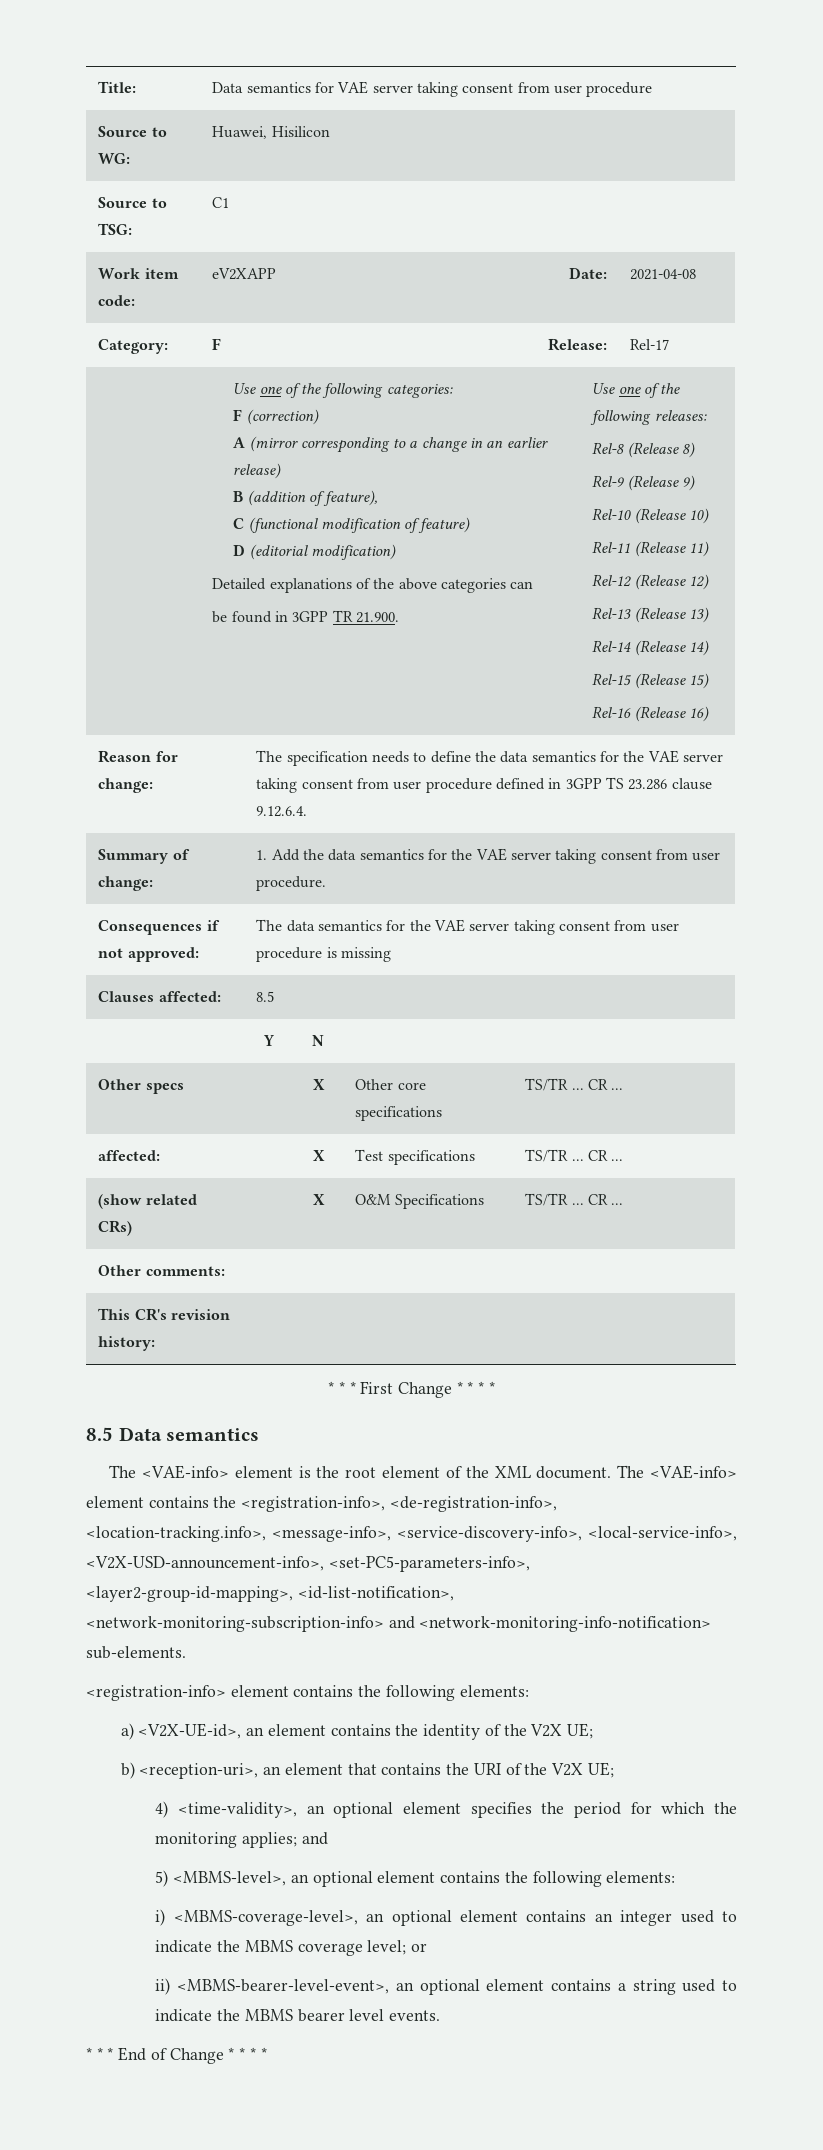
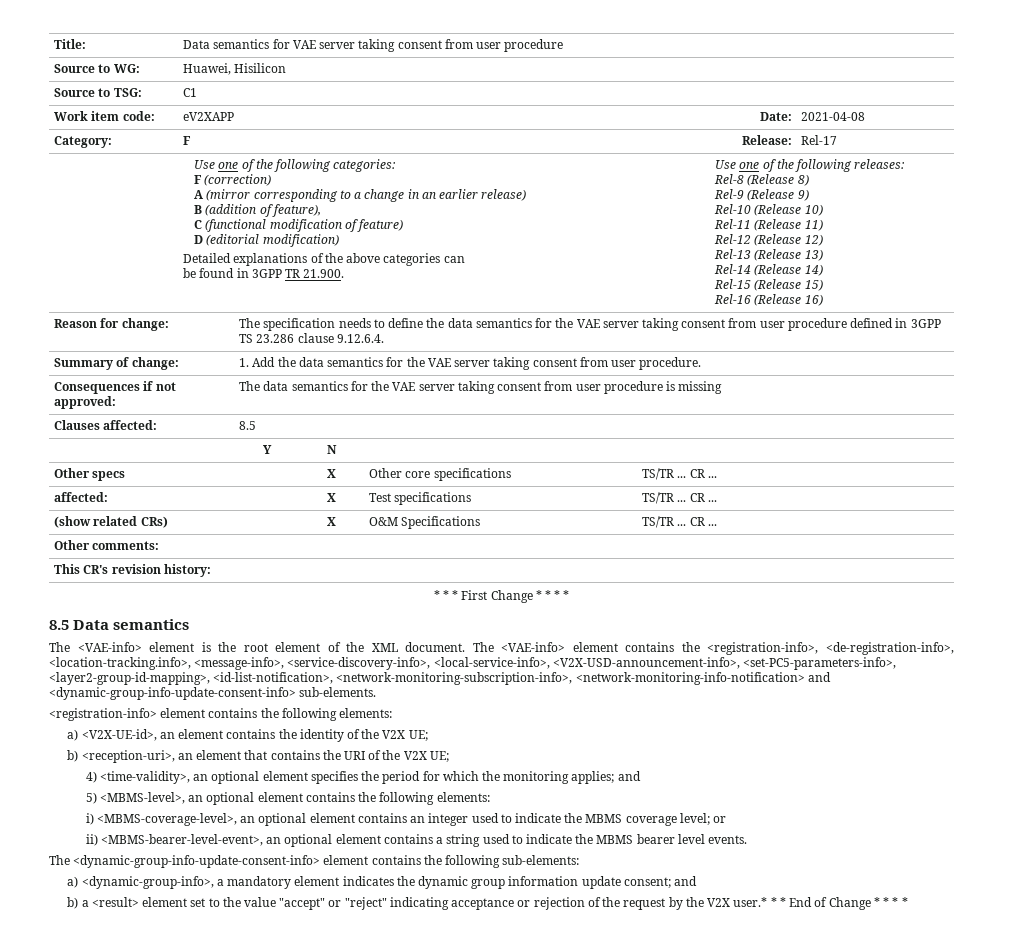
- The <VAE-info> element contains the <registration-info>, <de-registration-info>, <location-tracking.info>, <message-info>, <service-discovery-info>, <local-service-info>, <V2X-USD-announcement-info>, <set-PC5-parameters-info>, <layer2-group-id-mapping>, <id-list-notification>, <network-monitoring-subscription-info> and <network-monitoring-info-notification> sub-elements.
+ The <VAE-info> element contains the <registration-info>, <de-registration-info>, <location-tracking.info>, <message-info>, <service-discovery-info>, <local-service-info>, <V2X-USD-announcement-info>, <set-PC5-parameters-info>, <layer2-group-id-mapping>, <id-list-notification>, <network-monitoring-subscription-info>, <network-monitoring-info-notification> and <dynamic-group-info-update-consent-info> sub-elements.
- * * * End of Change * * * *
+ The <dynamic-group-info-update-consent-info> element contains the following sub-elements:
+ a) <dynamic-group-info>, a mandatory element indicates the dynamic group information update consent; and
+ b) a <result> element set to the value "accept" or "reject" indicating acceptance or rejection of the request by the V2X user.* * * End of Change * * * *

